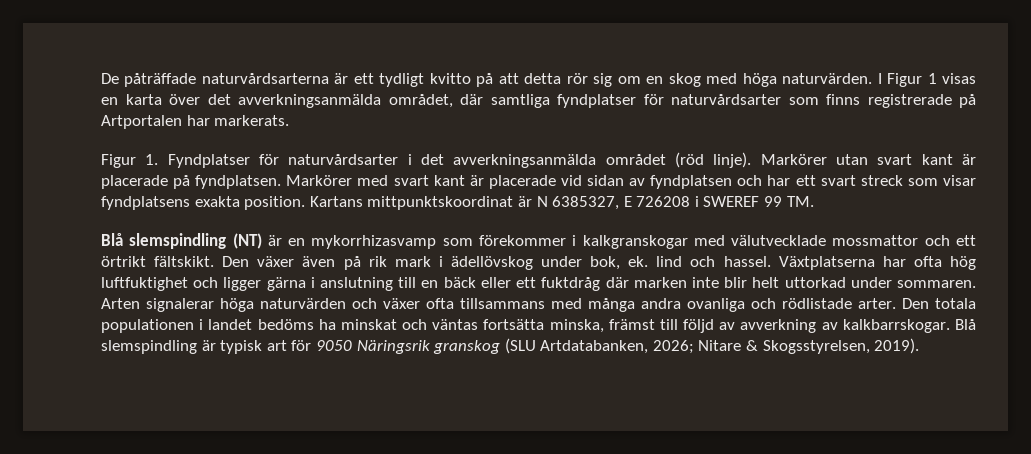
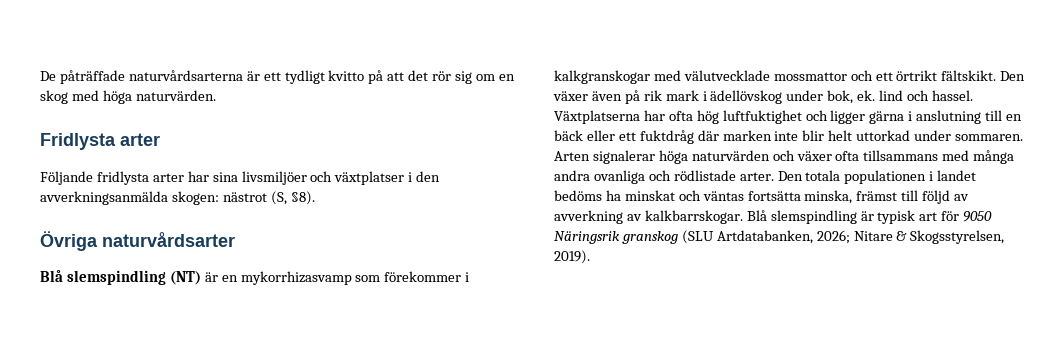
- De påträffade naturvårdsarterna är ett tydligt kvitto på att detta rör sig om en skog med höga naturvärden. I Figur 1 visas en karta över det avverkningsanmälda området, där samtliga fyndplatser för naturvårdsarter som finns registrerade på Artportalen har markerats.
- Figur 1. Fyndplatser för naturvårdsarter i det avverkningsanmälda området (röd linje). Markörer utan svart kant är placerade på fyndplatsen. Markörer med svart kant är placerade vid sidan av fyndplatsen och har ett svart streck som visar fyndplatsens exakta position. Kartans mittpunktskoordinat är N 6385327, E 726208 i SWEREF 99 TM.
+ De påträffade naturvårdsarterna är ett tydligt kvitto på att det rör sig om en skog med höga naturvärden.
+ Fridlysta arter
+ Följande fridlysta arter har sina livsmiljöer och växtplatser i den avverkningsanmälda skogen: nästrot (S, §8).
+ Övriga naturvårdsarter

